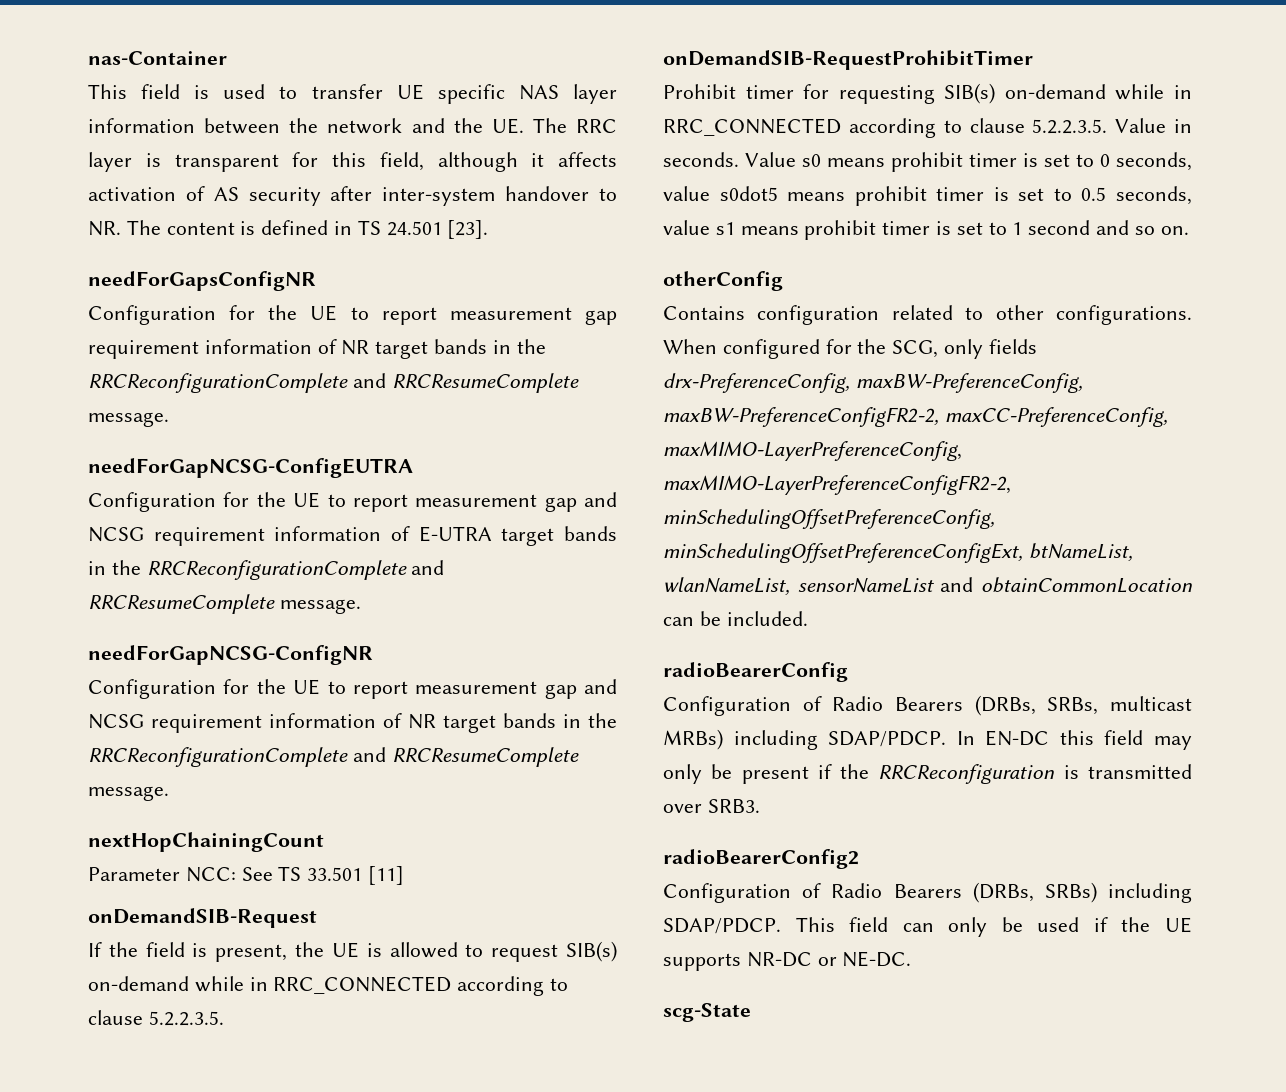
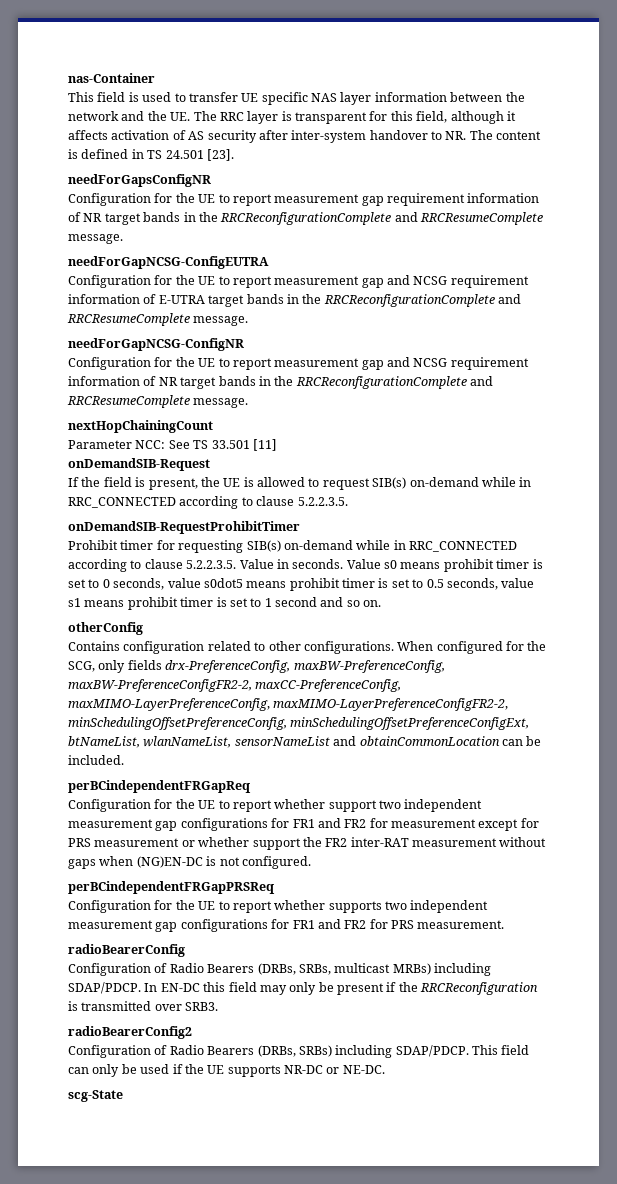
+ perBCindependentFRGapReq
+ Configuration for the UE to report whether support two independent measurement gap configurations for FR1 and FR2 for measurement except for PRS measurement or whether support the FR2 inter-RAT measurement without gaps when (NG)EN-DC is not configured.
+ perBCindependentFRGapPRSReq
+ Configuration for the UE to report whether supports two independent measurement gap configurations for FR1 and FR2 for PRS measurement.

